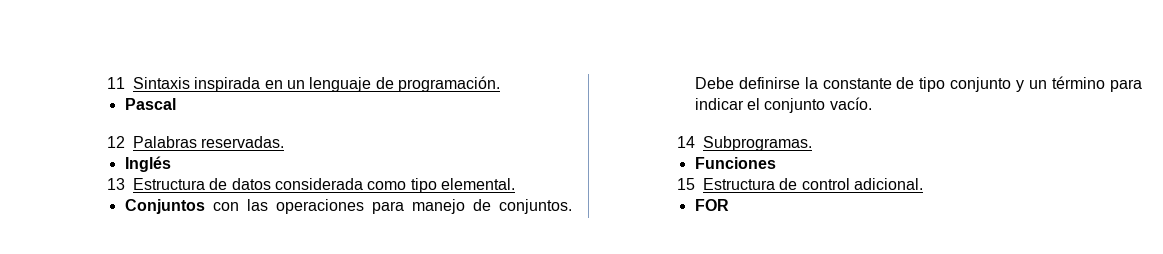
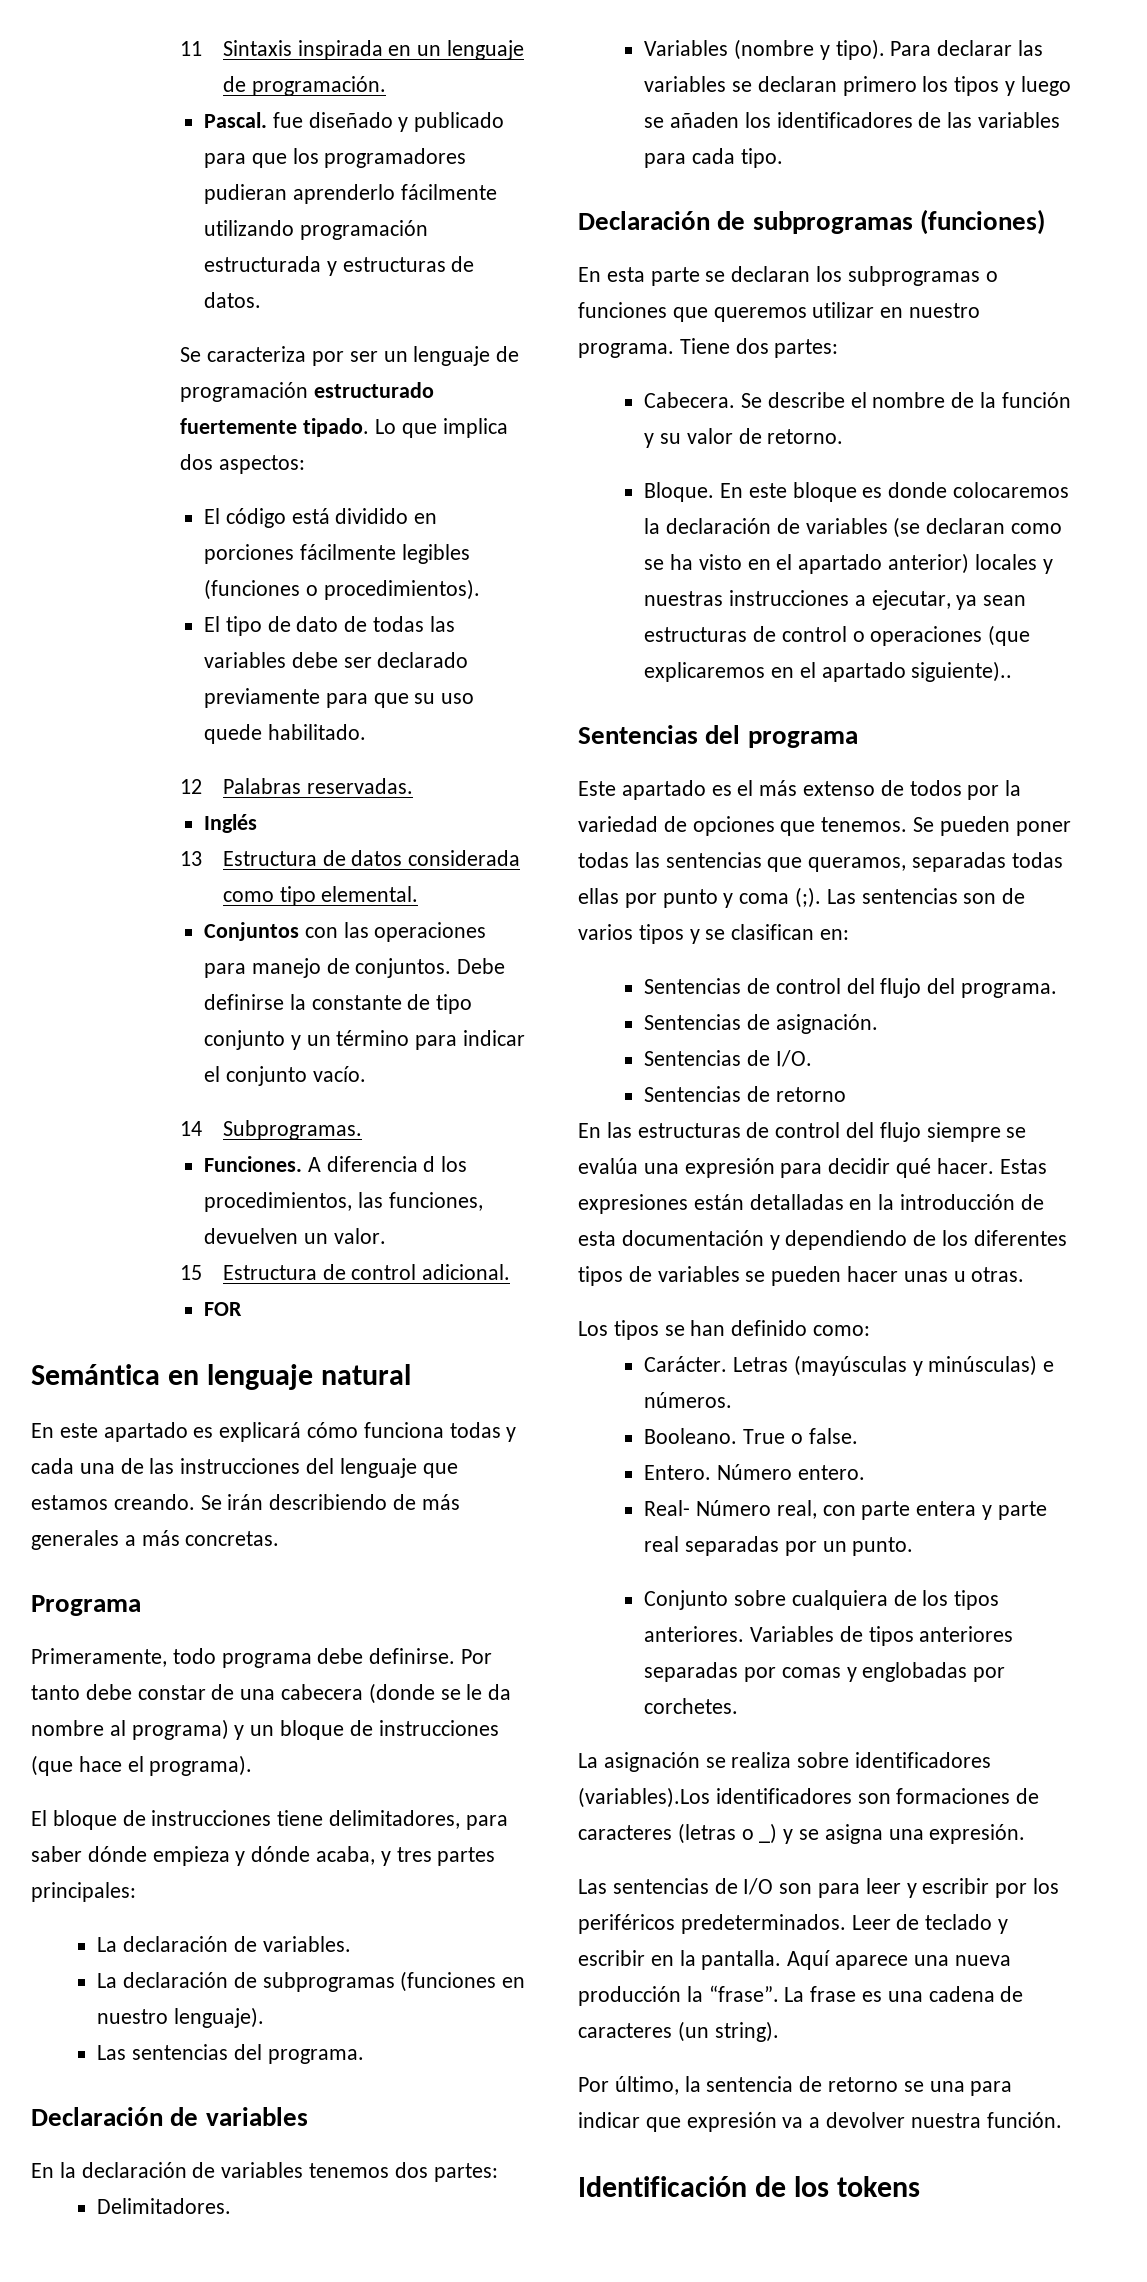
- Pascal
+ Pascal. fue diseñado y publicado para que los programadores pudieran aprenderlo fácilmente utilizando programación estructurada y estructuras de datos.
+ Se caracteriza por ser un lenguaje de programación estructurado fuertemente tipado. Lo que implica dos aspectos:
+ El código está dividido en porciones fácilmente legibles (funciones o procedimientos).
+ El tipo de dato de todas las variables debe ser declarado previamente para que su uso quede habilitado.
- Funciones
+ Funciones. A diferencia d los procedimientos, las funciones, devuelven un valor.
+ Semántica en lenguaje natural
+ En este apartado es explicará cómo funciona todas y cada una de las instrucciones del lenguaje que estamos creando. Se irán describiendo de más generales a más concretas.
+ Programa
+ Primeramente, todo programa debe definirse. Por tanto debe constar de una cabecera (donde se le da nombre al programa) y un bloque de instrucciones (que hace el programa).
+ El bloque de instrucciones tiene delimitadores, para saber dónde empieza y dónde acaba, y tres partes principales:
+ La declaración de variables.
+ La declaración de subprogramas (funciones en nuestro lenguaje).
+ Las sentencias del programa.
+ Declaración de variables
+ En la declaración de variables tenemos dos partes:
+ Delimitadores.
+ Variables (nombre y tipo). Para declarar las variables se declaran primero los tipos y luego se añaden los identificadores de las variables para cada tipo.
+ Declaración de subprogramas (funciones)
+ En esta parte se declaran los subprogramas o funciones que queremos utilizar en nuestro programa. Tiene dos partes:
+ Cabecera. Se describe el nombre de la función y su valor de retorno.
+ Bloque. En este bloque es donde colocaremos la declaración de variables (se declaran como se ha visto en el apartado anterior) locales y nuestras instrucciones a ejecutar, ya sean estructuras de control o operaciones (que explicaremos en el apartado siguiente)..
+ Sentencias del programa
+ Este apartado es el más extenso de todos por la variedad de opciones que tenemos. Se pueden poner todas las sentencias que queramos, separadas todas ellas por punto y coma (;). Las sentencias son de varios tipos y se clasifican en:
+ Sentencias de control del flujo del programa.
+ Sentencias de asignación.
+ Sentencias de I/O.
+ Sentencias de retorno
+ En las estructuras de control del flujo siempre se evalúa una expresión para decidir qué hacer. Estas expresiones están detalladas en la introducción de esta documentación y dependiendo de los diferentes tipos de variables se pueden hacer unas u otras.
+ Los tipos se han definido como:
+ Carácter. Letras (mayúsculas y minúsculas) e números.
+ Booleano. True o false.
+ Entero. Número entero.
+ Real- Número real, con parte entera y parte real separadas por un punto.
+ Conjunto sobre cualquiera de los tipos anteriores. Variables de tipos anteriores separadas por comas y englobadas por corchetes.
+ La asignación se realiza sobre identificadores (variables).Los identificadores son formaciones de caracteres (letras o _) y se asigna una expresión.
+ Las sentencias de I/O son para leer y escribir por los periféricos predeterminados. Leer de teclado y escribir en la pantalla. Aquí aparece una nueva producción la “frase”. La frase es una cadena de caracteres (un string).
+ Por último, la sentencia de retorno se una para indicar que expresión va a devolver nuestra función.
+ Identificación de los tokens

